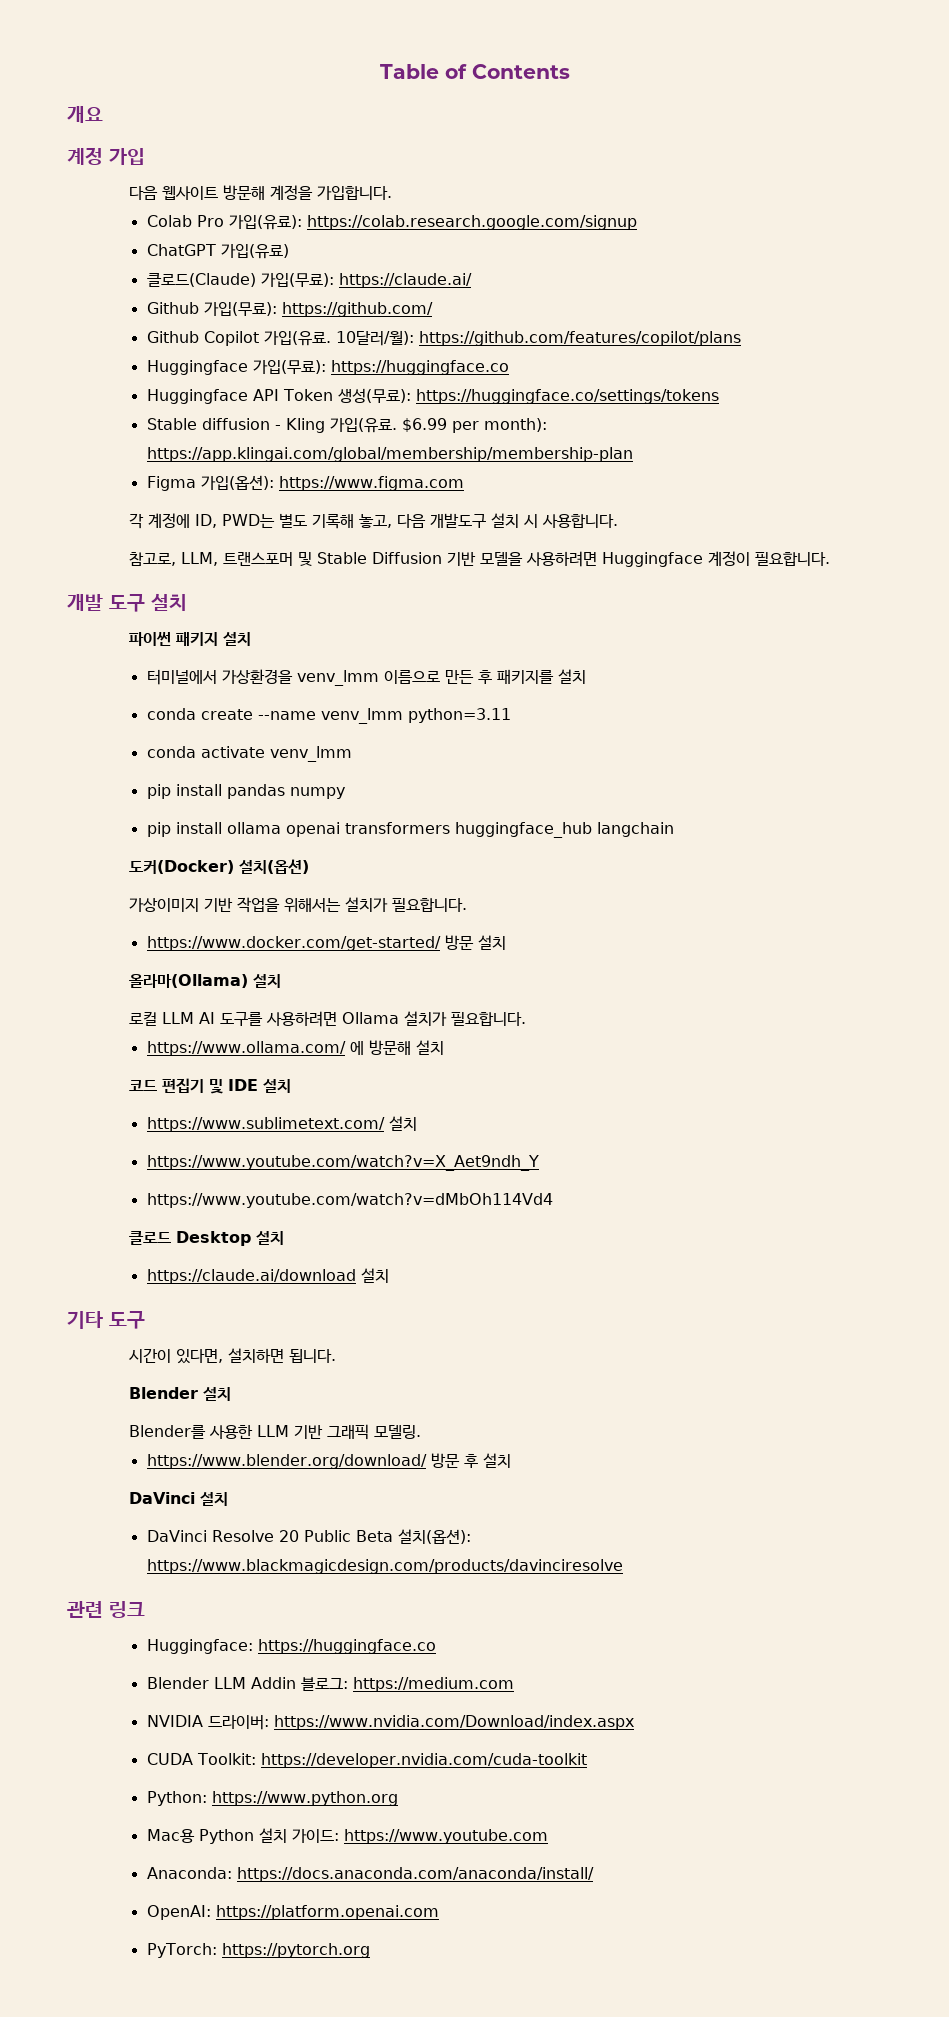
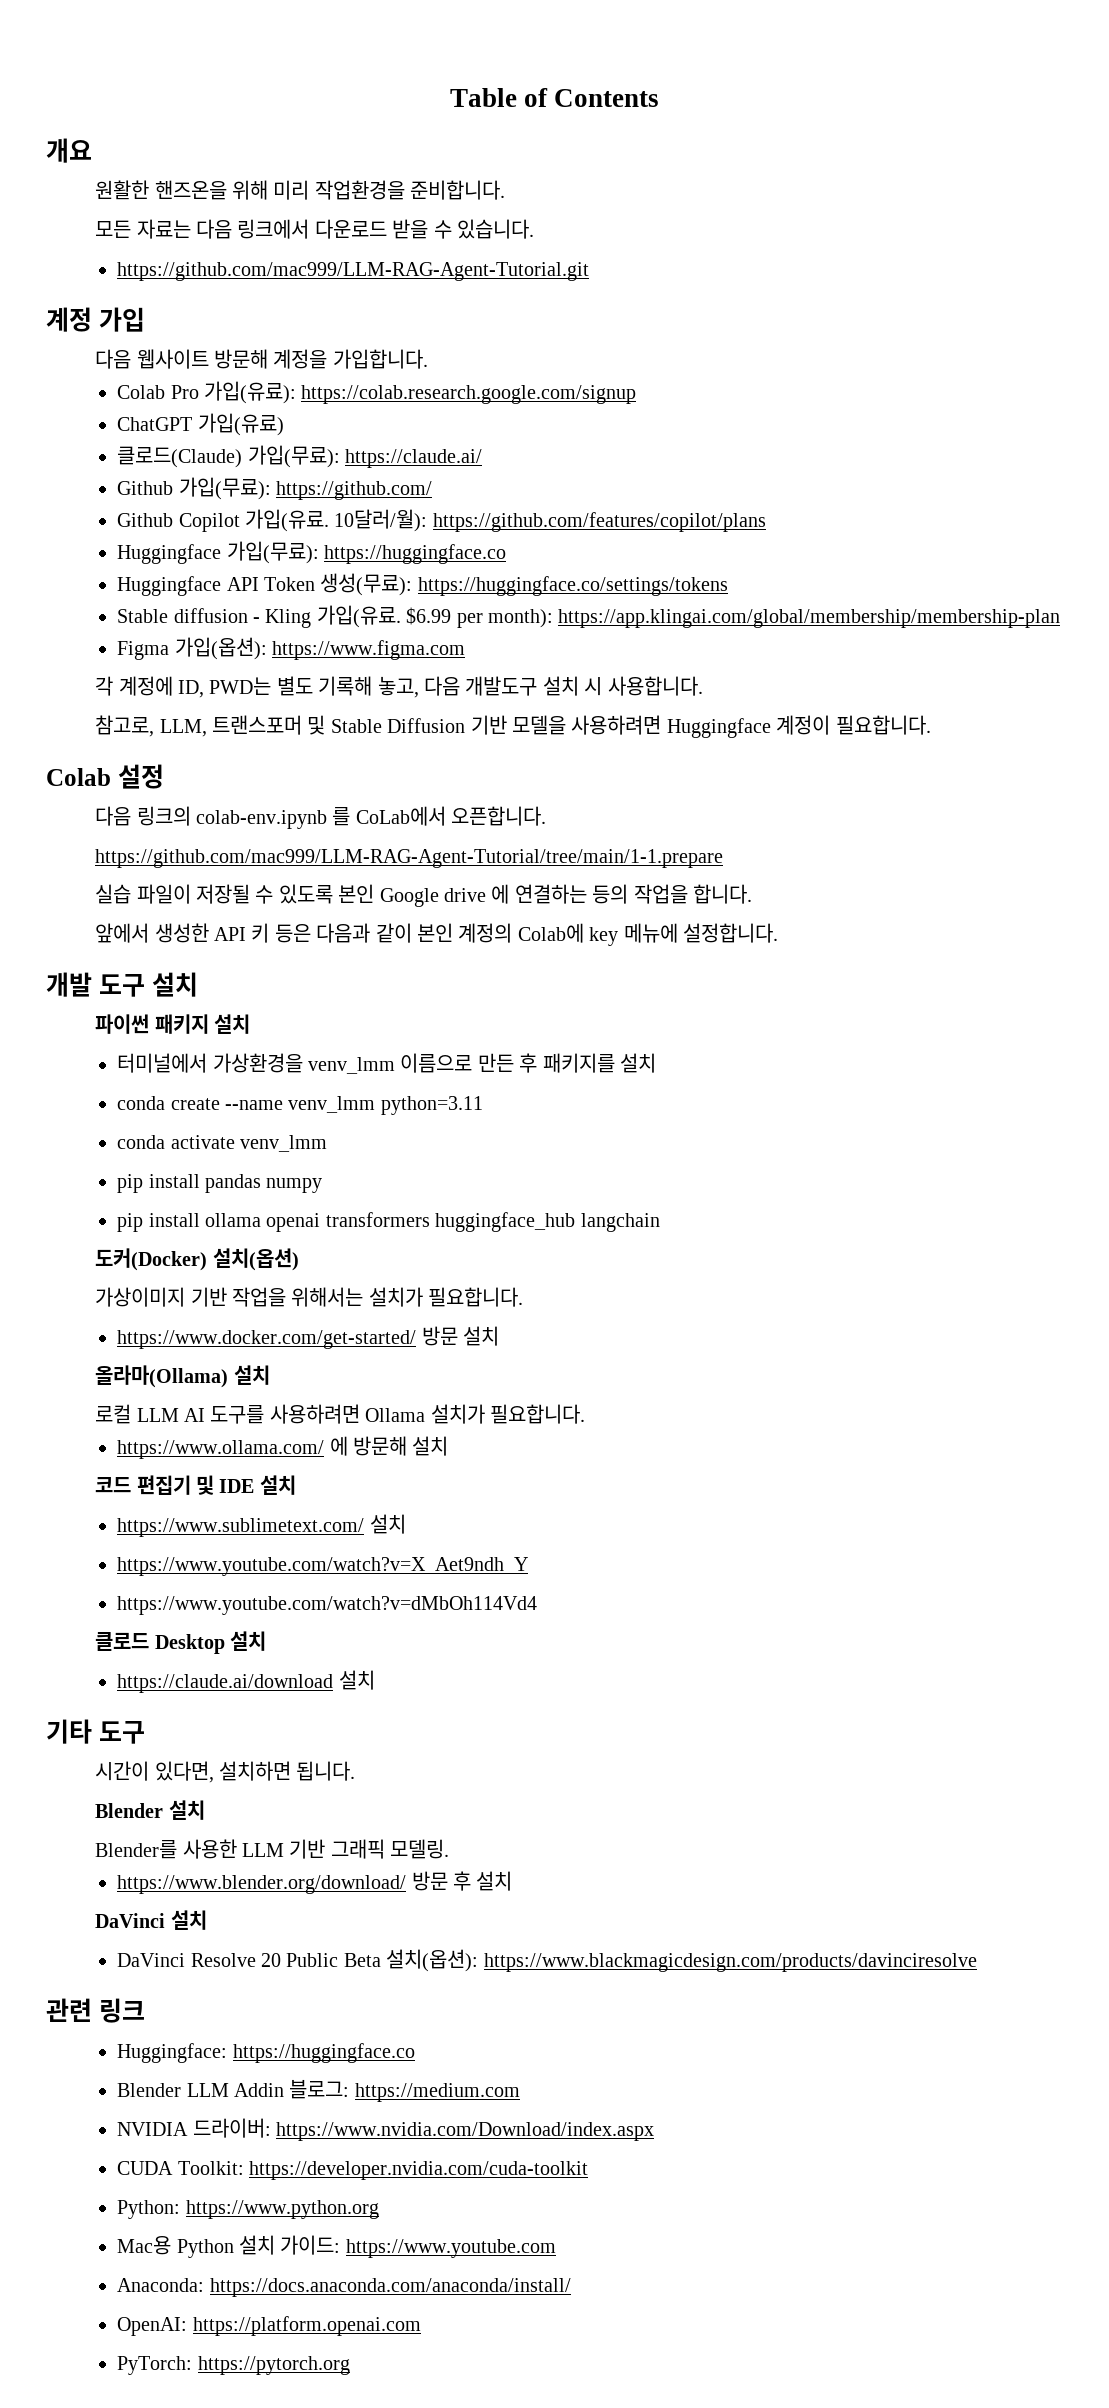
+ 원활한 핸즈온을 위해 미리 작업환경을 준비합니다.
+ 모든 자료는 다음 링크에서 다운로드 받을 수 있습니다.
+ https://github.com/mac999/LLM-RAG-Agent-Tutorial.git
+ Colab 설정
+ 다음 링크의 colab-env.ipynb 를 CoLab에서 오픈합니다.
+ https://github.com/mac999/LLM-RAG-Agent-Tutorial/tree/main/1-1.prepare
+ 실습 파일이 저장될 수 있도록 본인 Google drive 에 연결하는 등의 작업을 합니다.
+ 앞에서 생성한 API 키 등은 다음과 같이 본인 계정의 Colab에 key 메뉴에 설정합니다.

